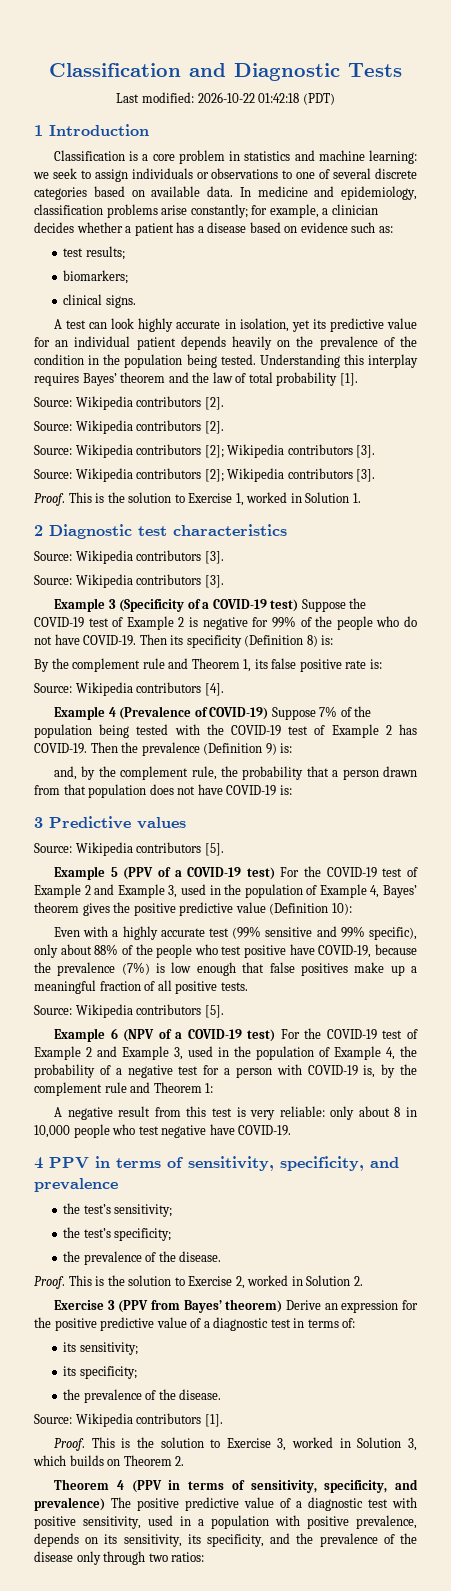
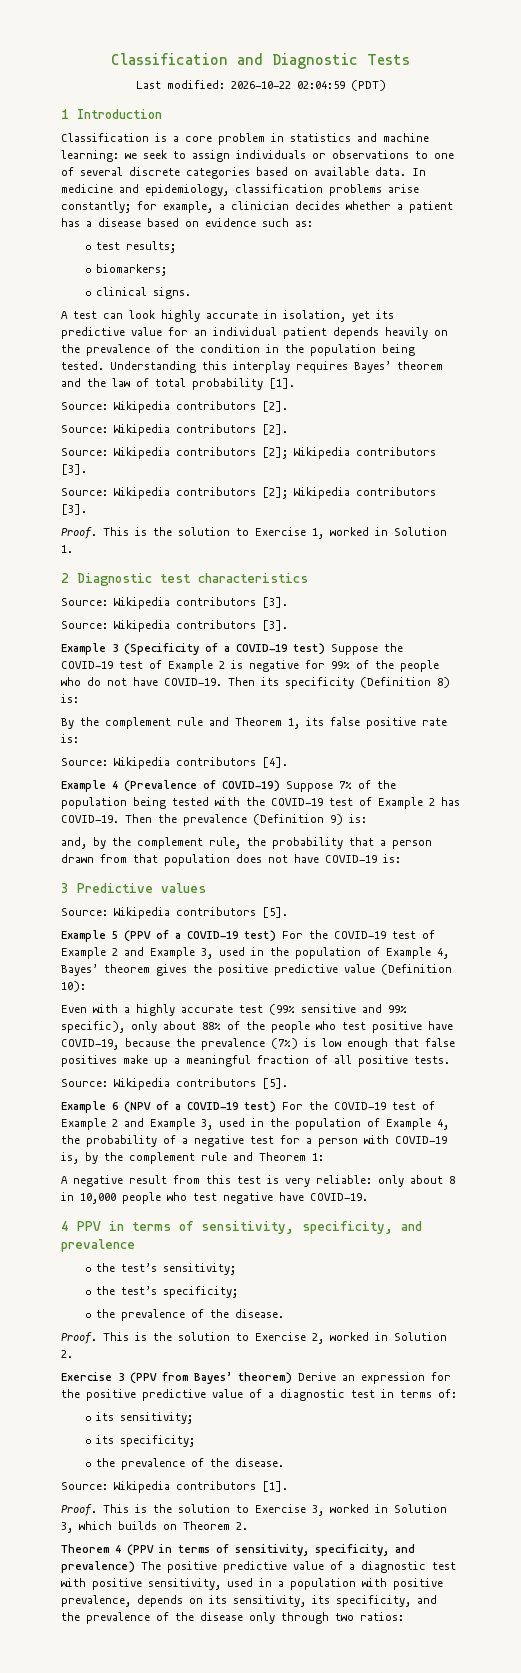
- Last modified: 2026-10-22 01:42:18 (PDT)
+ Last modified: 2026-10-22 02:04:59 (PDT)

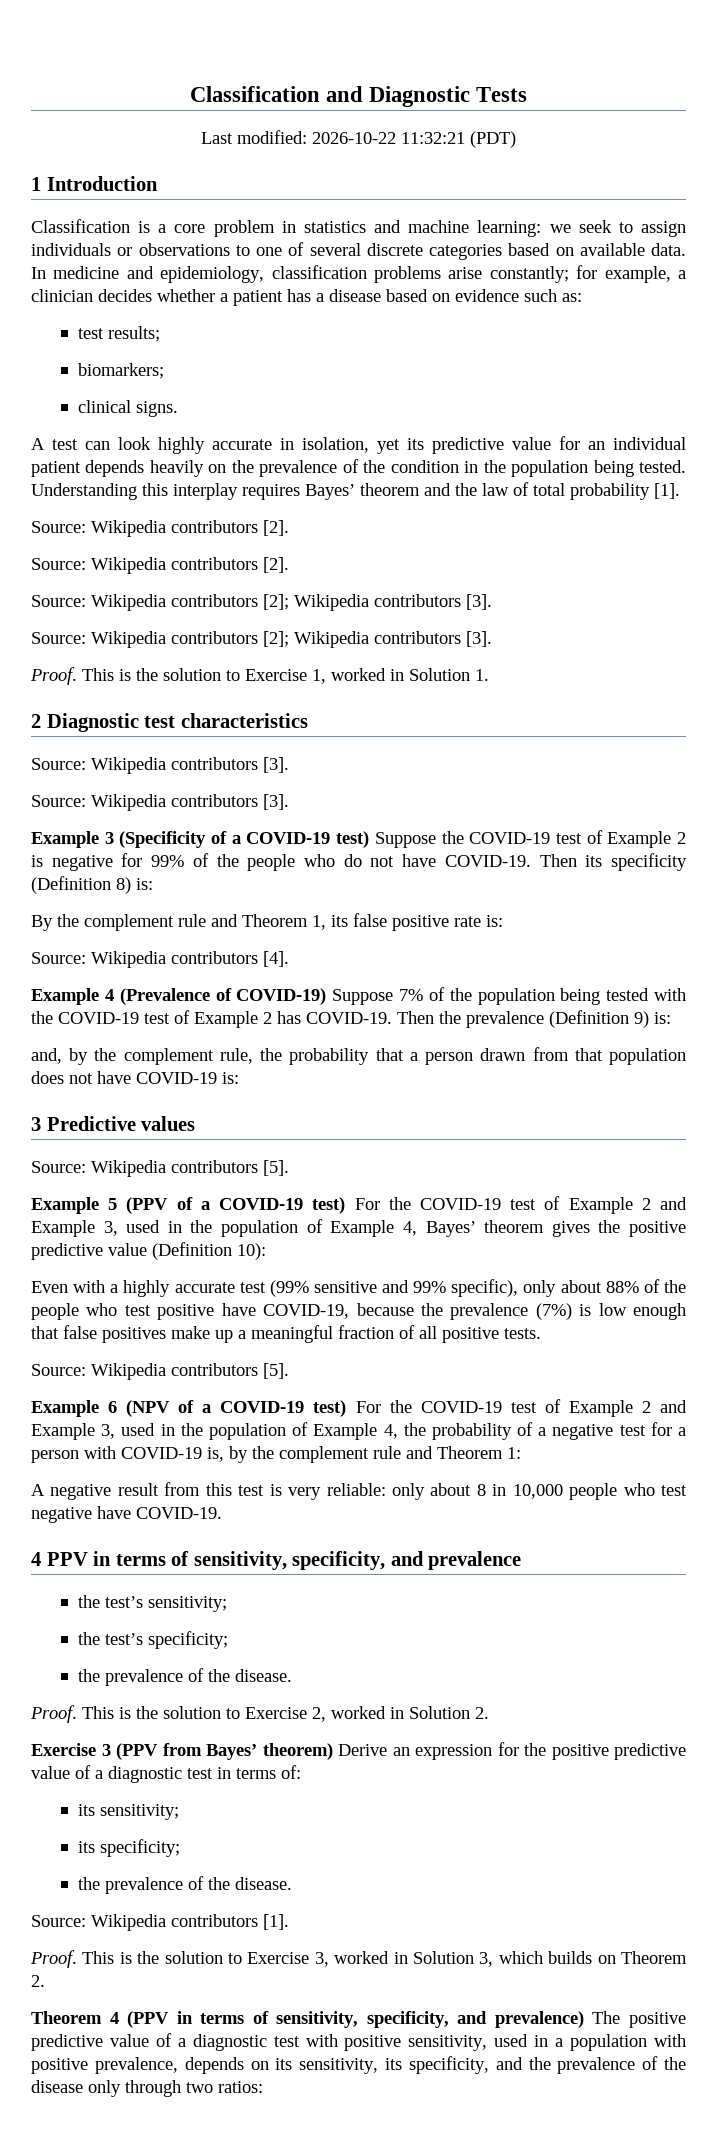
- Last modified: 2026-10-22 02:04:59 (PDT)
+ Last modified: 2026-10-22 11:32:21 (PDT)

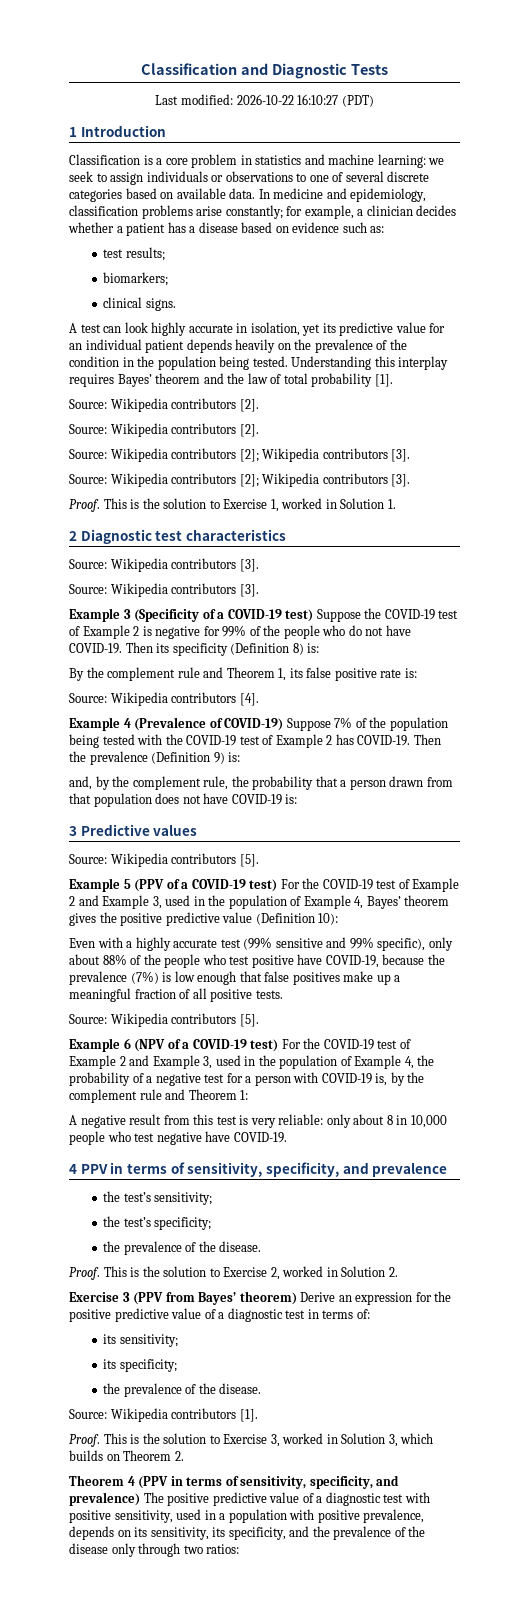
- Last modified: 2026-10-22 11:32:21 (PDT)
+ Last modified: 2026-10-22 16:10:27 (PDT)

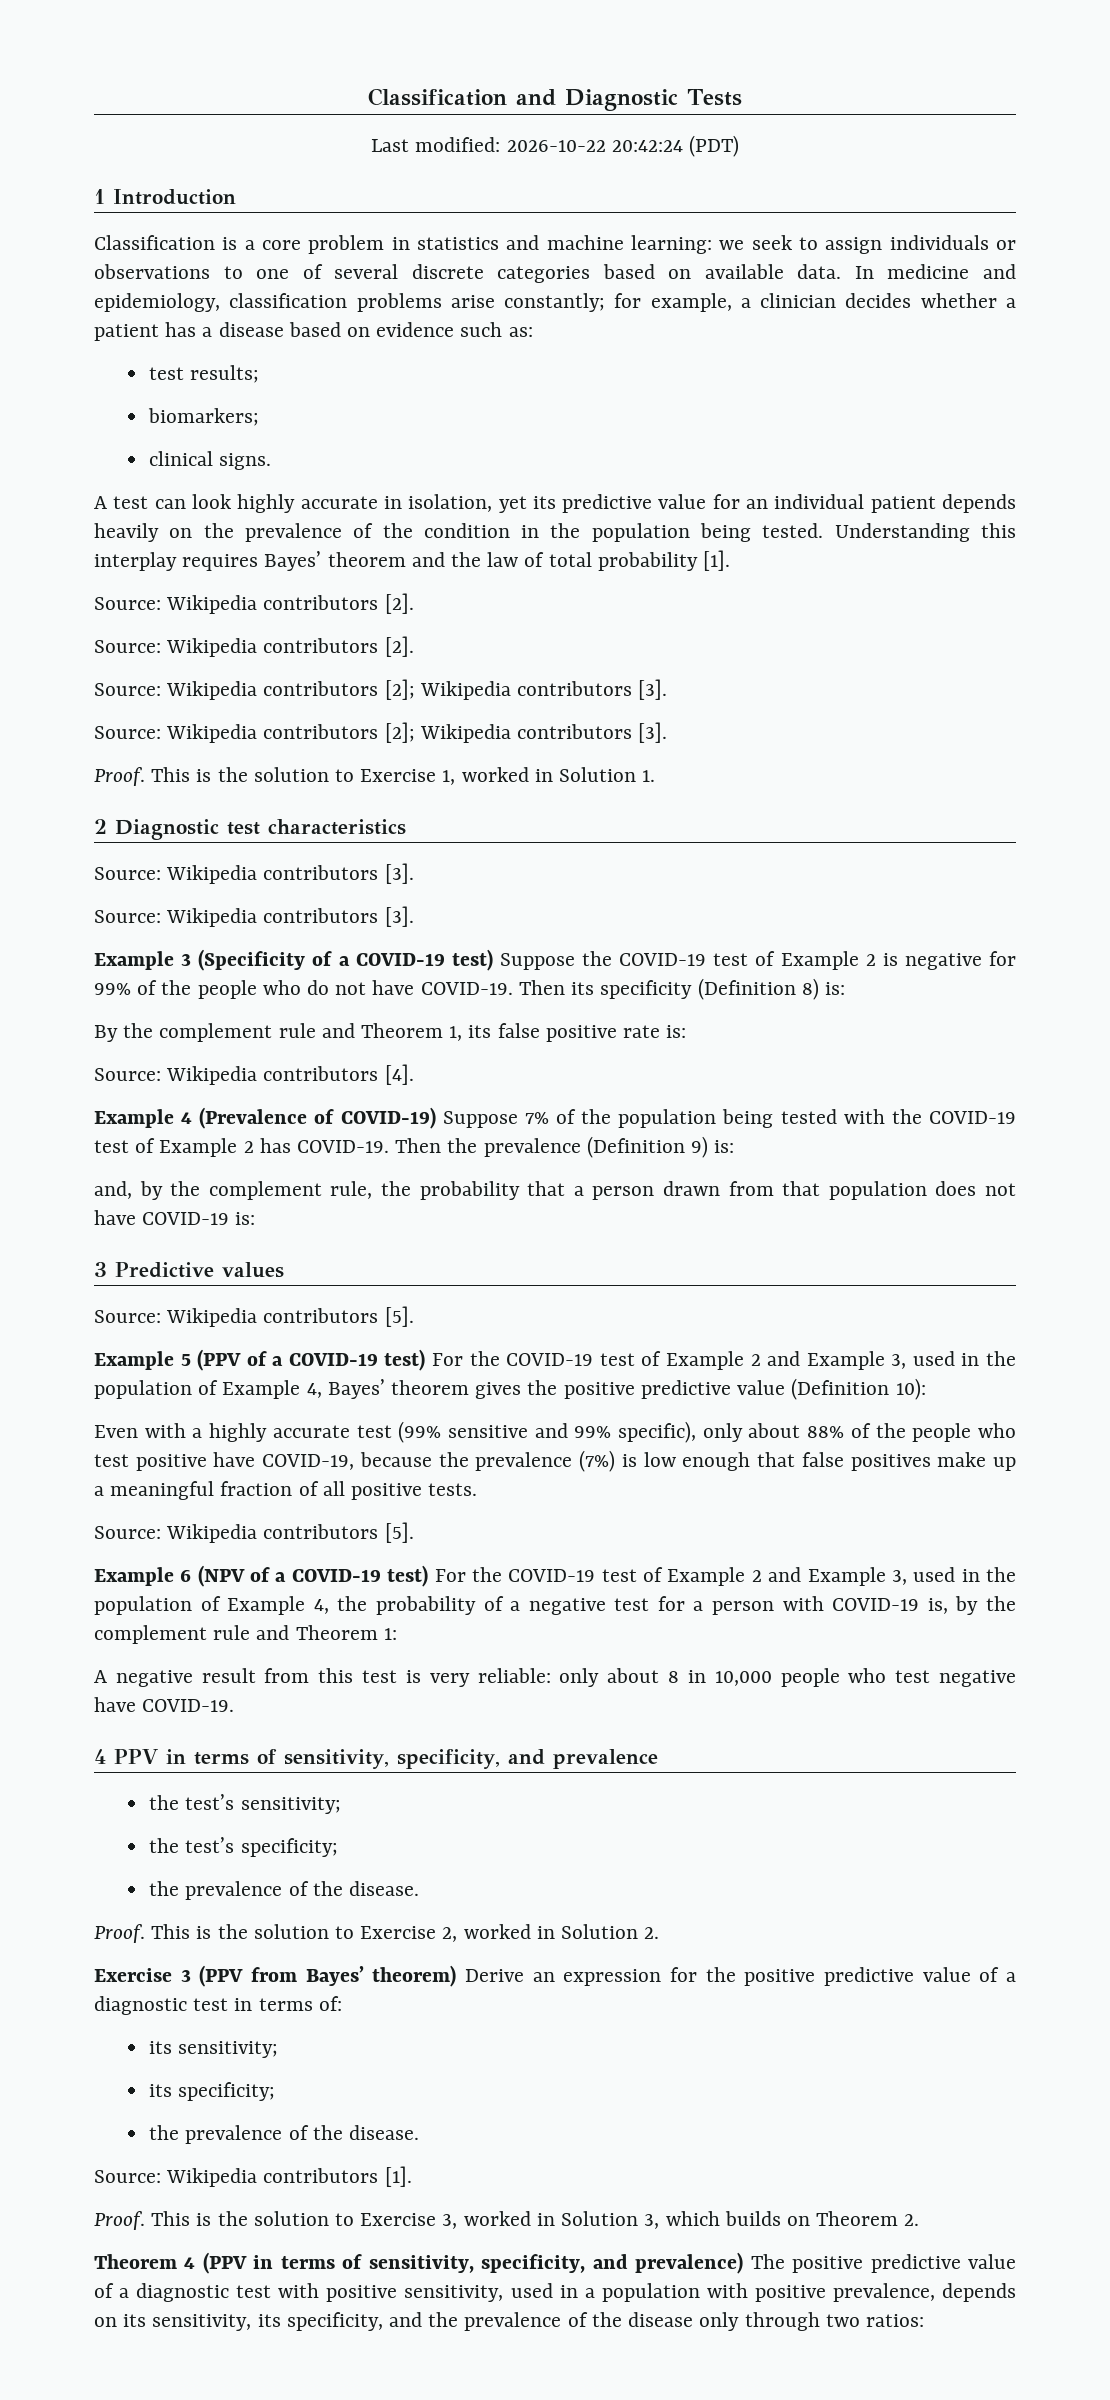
- Last modified: 2026-10-22 16:10:27 (PDT)
+ Last modified: 2026-10-22 20:42:24 (PDT)

